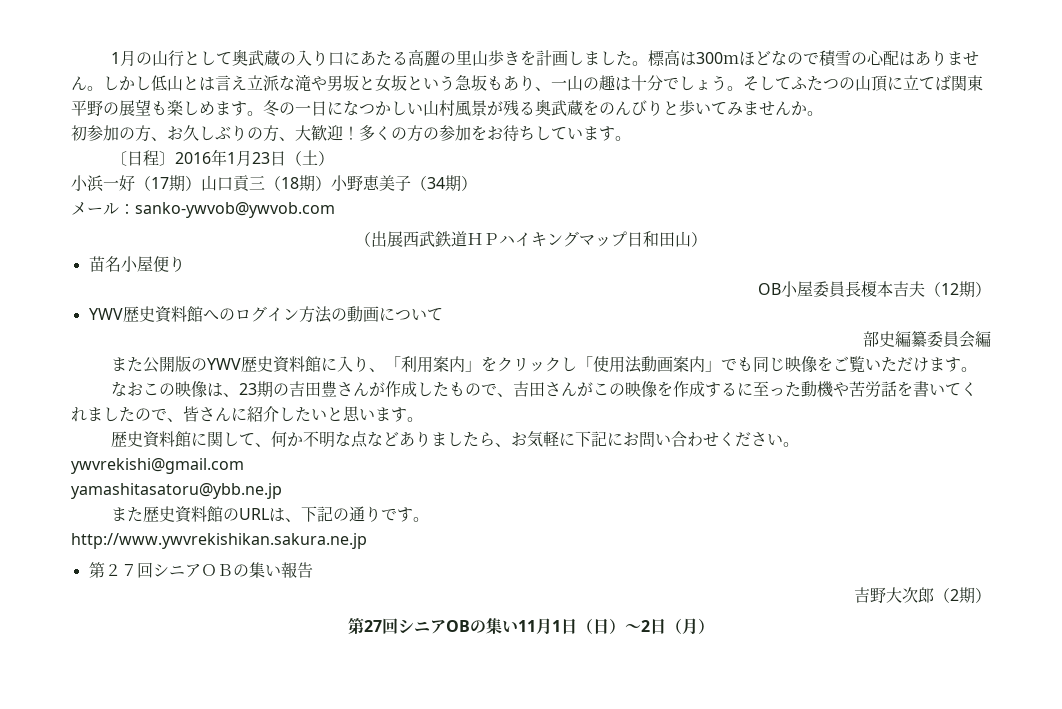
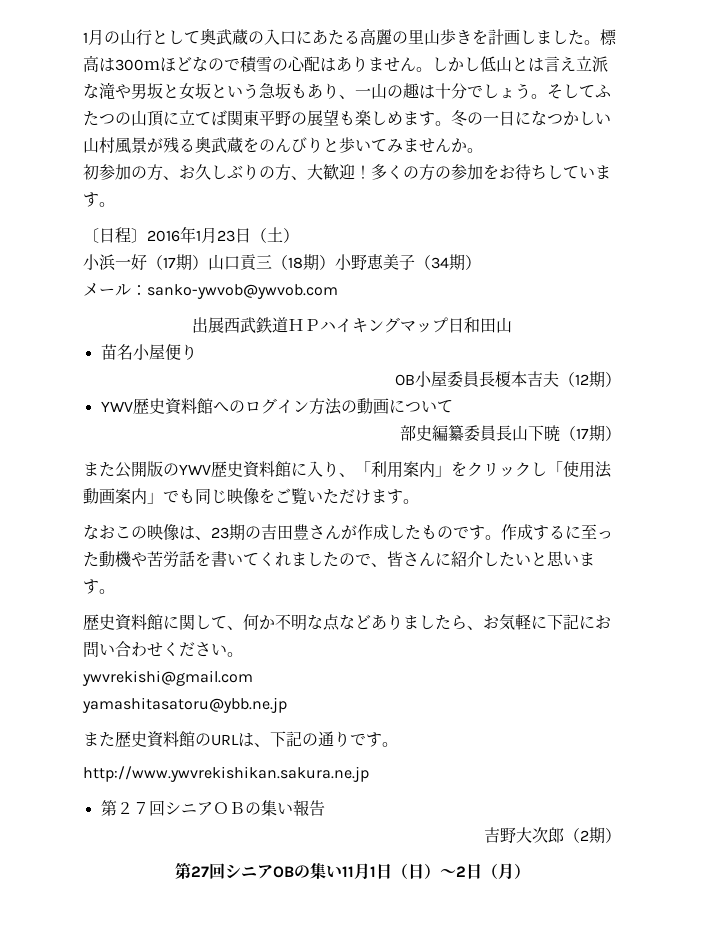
- 1月の山行として奥武蔵の入り口にあたる高麗の里山歩きを計画しました。
+ 1月の山行として奥武蔵の入口にあたる高麗の里山歩きを計画しました。
- （出展西武鉄道ＨＰハイキングマップ日和田山）
+ 出展西武鉄道ＨＰハイキングマップ日和田山
- 部史編纂委員会編
+ 部史編纂委員長山下暁（17期）
- なおこの映像は、23期の吉田豊さんが作成したもので、吉田さんがこの映像を作成するに至った動機や苦労話を書いてくれましたので、皆さんに紹介したいと思います。
+ なおこの映像は、23期の吉田豊さんが作成したものです。作成するに至った動機や苦労話を書いてくれましたので、皆さんに紹介したいと思います。

